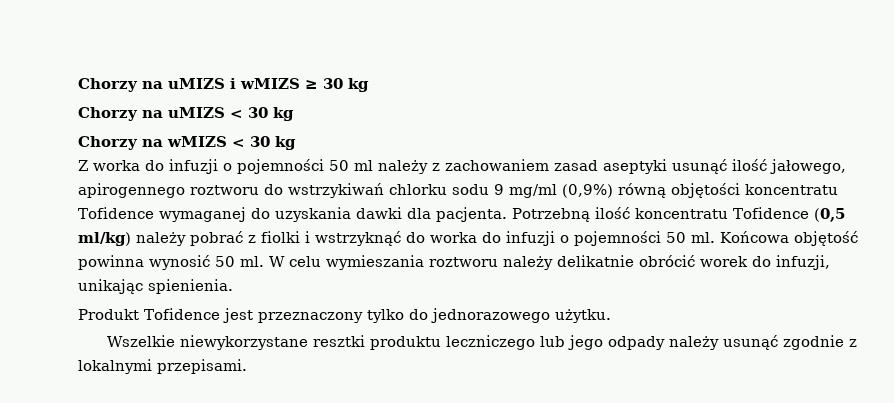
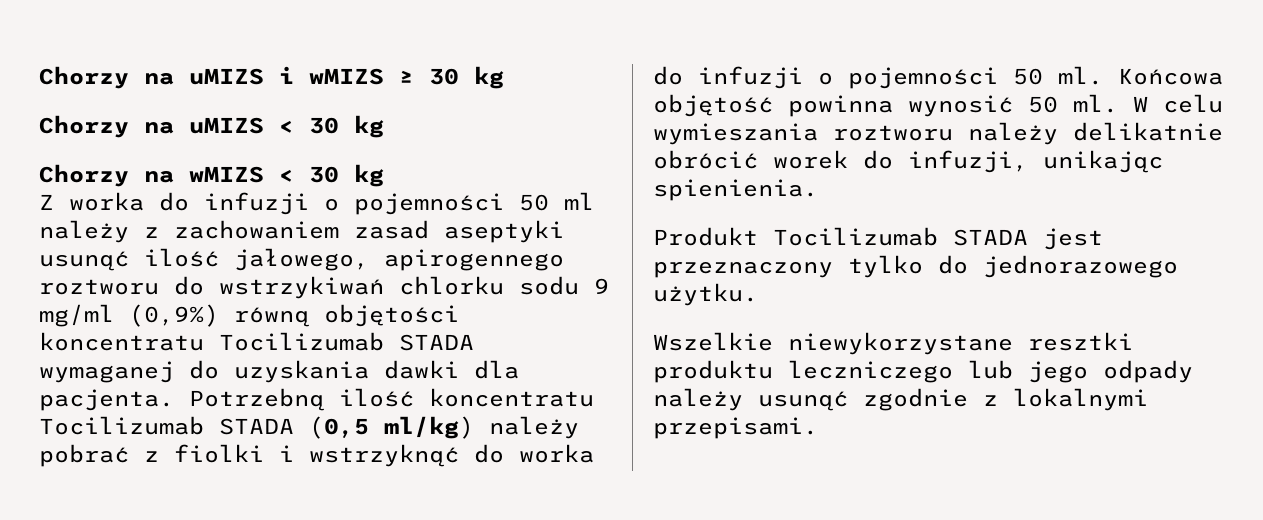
- Z worka do infuzji o pojemności 50 ml należy z zachowaniem zasad aseptyki usunąć ilość jałowego, apirogennego roztworu do wstrzykiwań chlorku sodu 9 mg/ml (0,9%) równą objętości koncentratu Tofidence wymaganej do uzyskania dawki dla pacjenta.
+ Z worka do infuzji o pojemności 50 ml należy z zachowaniem zasad aseptyki usunąć ilość jałowego, apirogennego roztworu do wstrzykiwań chlorku sodu 9 mg/ml (0,9%) równą objętości koncentratu Tocilizumab STADA wymaganej do uzyskania dawki dla pacjenta.
- Potrzebną ilość koncentratu Tofidence (0,5 ml/kg) należy pobrać z fiolki i wstrzyknąć do worka do infuzji o pojemności 50 ml.
+ Potrzebną ilość koncentratu Tocilizumab STADA (0,5 ml/kg) należy pobrać z fiolki i wstrzyknąć do worka do infuzji o pojemności 50 ml.
- Produkt Tofidence jest przeznaczony tylko do jednorazowego użytku.
+ Produkt Tocilizumab STADA jest przeznaczony tylko do jednorazowego użytku.

